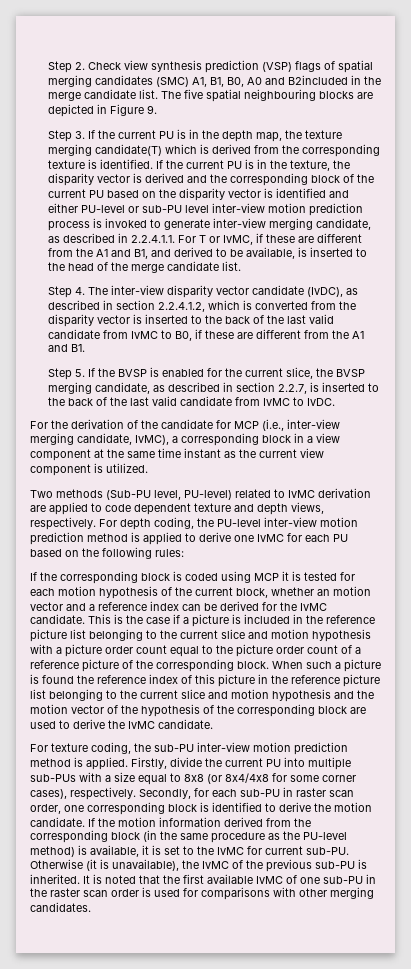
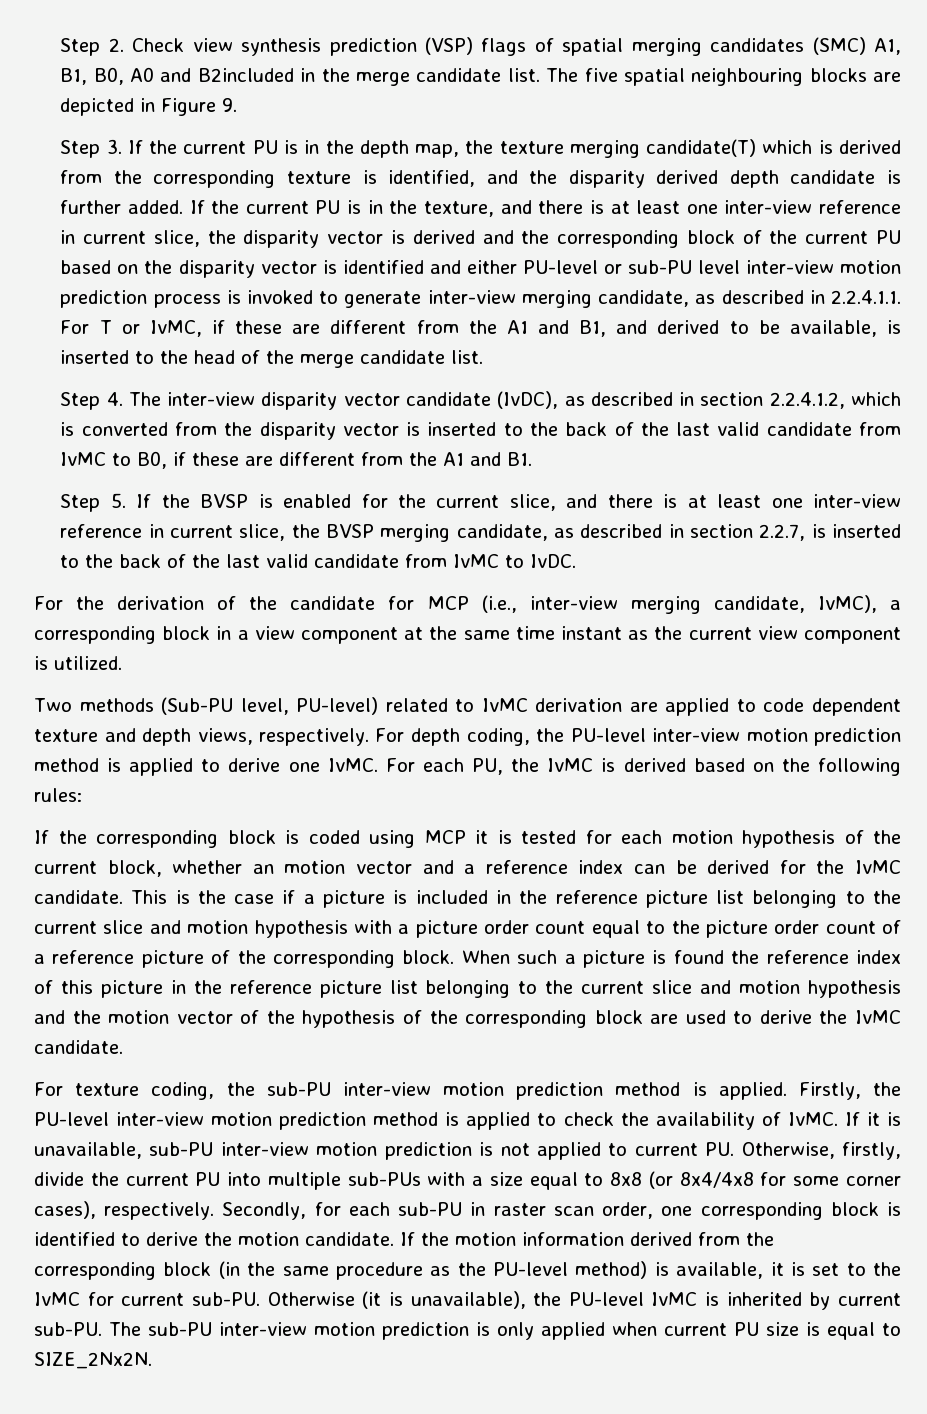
- Step 3. If the current PU is in the depth map, the texture merging candidate(T) which is derived from the corresponding texture is identified.
+ Step 3. If the current PU is in the depth map, the texture merging candidate(T) which is derived from the corresponding texture is identified, and the disparity derived depth candidate is further added.
- If the current PU is in the texture, the disparity vector is derived and the corresponding block of the current PU based on the disparity vector is identified and either PU-level or sub-PU level inter-view motion prediction process is invoked to generate inter-view merging candidate, as described in 2.2.4.1.1. For T or IvMC, if these are different from the A1 and B1, and derived to be available, is inserted to the head of the merge candidate list.
+ If the current PU is in the texture, and there is at least one inter-view reference in current slice, the disparity vector is derived and the corresponding block of the current PU based on the disparity vector is identified and either PU-level or sub-PU level inter-view motion prediction process is invoked to generate inter-view merging candidate, as described in 2.2.4.1.1. For T or IvMC, if these are different from the A1 and B1, and derived to be available, is inserted to the head of the merge candidate list.
- Step 5. If the BVSP is enabled for the current slice, the BVSP merging candidate, as described in section 2.2.7, is inserted to the back of the last valid candidate from IvMC to IvDC.
+ Step 5. If the BVSP is enabled for the current slice, and there is at least one inter-view reference in current slice, the BVSP merging candidate, as described in section 2.2.7, is inserted to the back of the last valid candidate from IvMC to IvDC.
- For depth coding, the PU-level inter-view motion prediction method is applied to derive one IvMC for each PU based on the following rules:
+ For depth coding, the PU-level inter-view motion prediction method is applied to derive one IvMC. For each PU, the IvMC is derived based on the following rules:
- Firstly, divide the current PU into multiple sub-PUs with a size equal to 8x8 (or 8x4/4x8 for some corner cases), respectively.
+ Firstly, the PU-level inter-view motion prediction method is applied to check the availability of IvMC. If it is unavailable, sub-PU inter-view motion prediction is not applied to current PU. Otherwise, firstly, divide the current PU into multiple sub-PUs with a size equal to 8x8 (or 8x4/4x8 for some corner cases), respectively.
- Otherwise (it is unavailable), the IvMC of the previous sub-PU is inherited. It is noted that the first available IvMC of one sub-PU in the raster scan order is used for comparisons with other merging candidates.
+ Otherwise (it is unavailable), the PU-level IvMC is inherited by current sub-PU. The sub-PU inter-view motion prediction is only applied when current PU size is equal to SIZE_2Nx2N.

